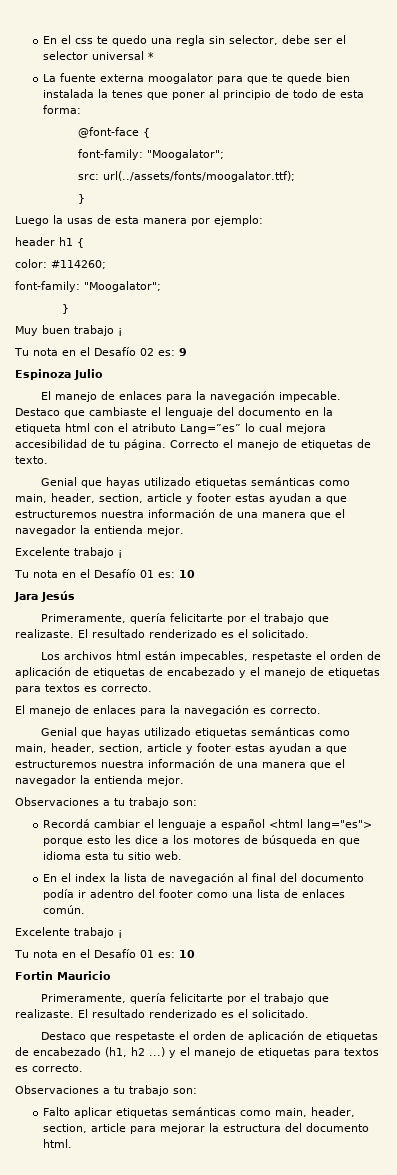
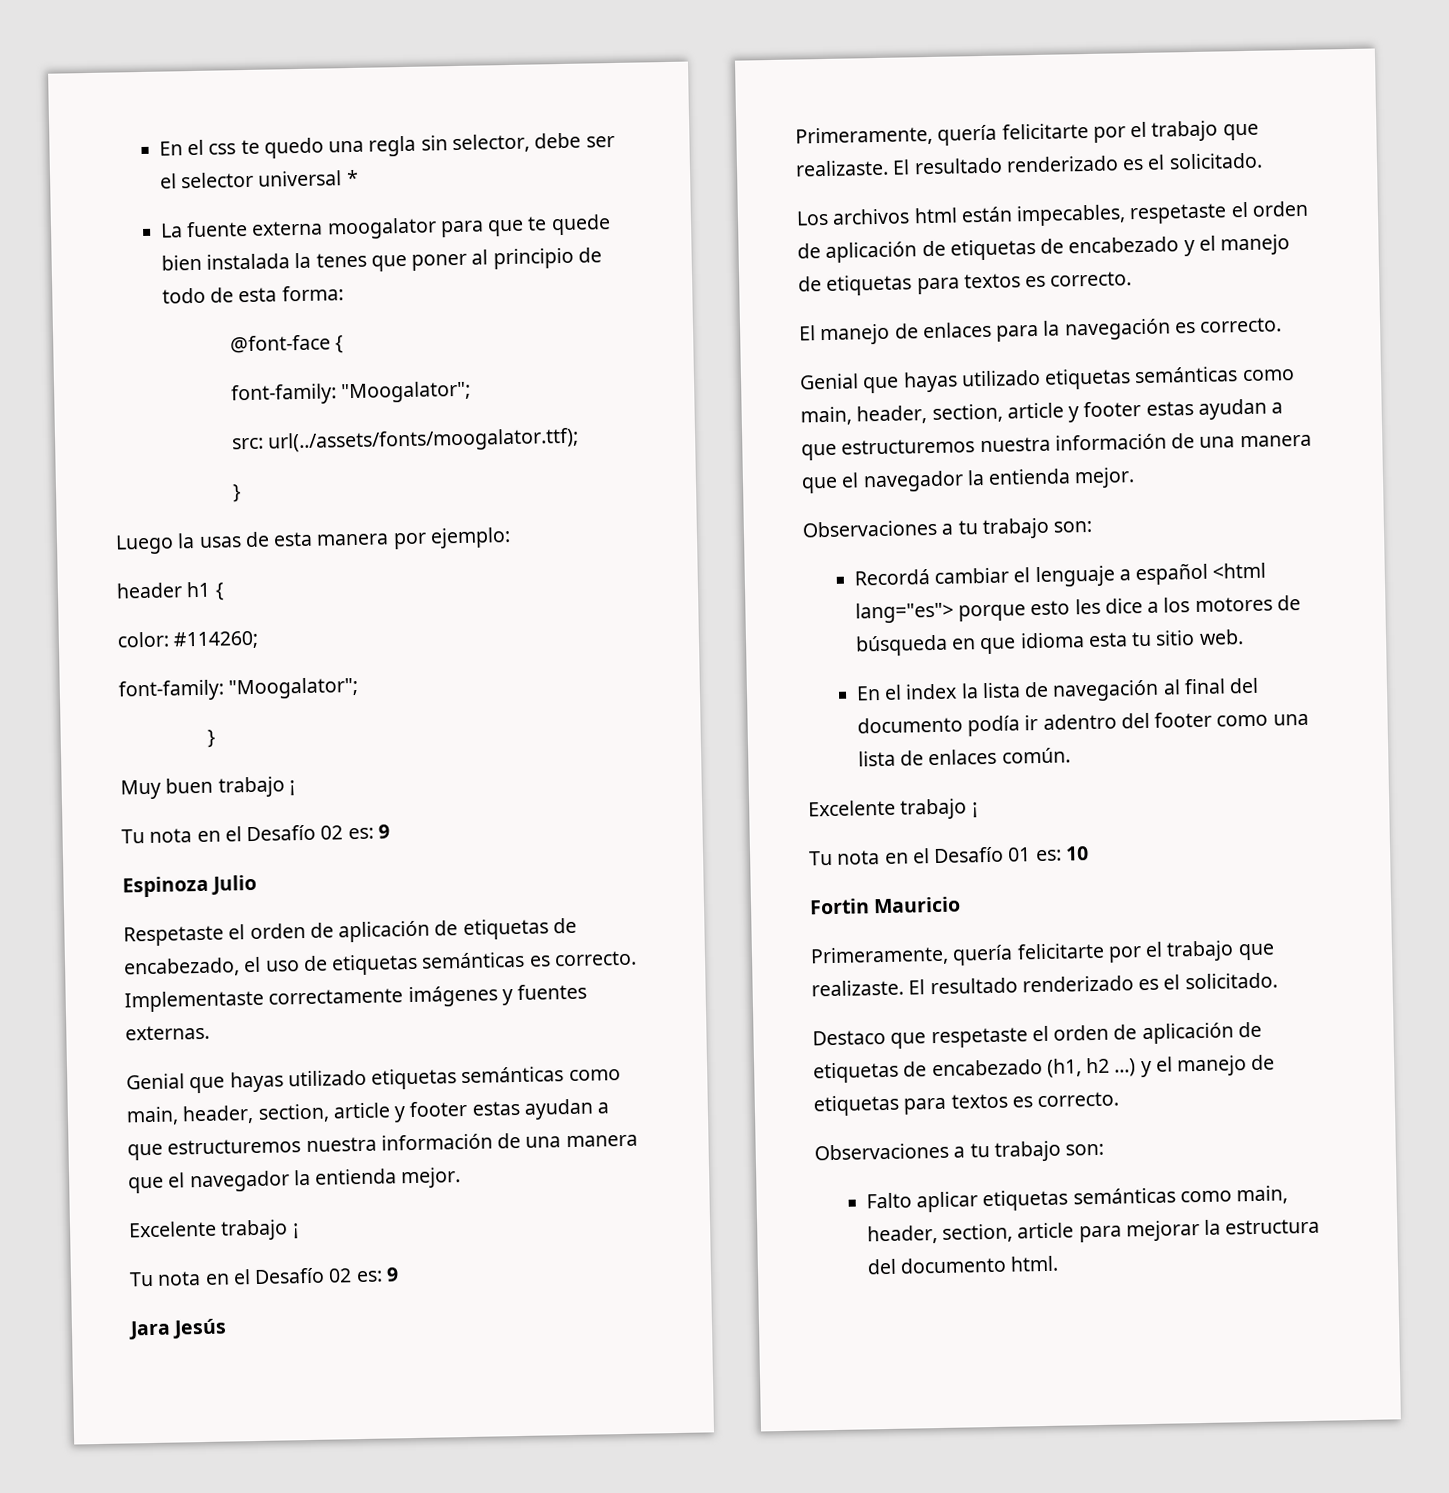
- El manejo de enlaces para la navegación impecable. Destaco que cambiaste el lenguaje del documento en la etiqueta html con el atributo Lang=”es” lo cual mejora accesibilidad de tu página. Correcto el manejo de etiquetas de texto.
+ Respetaste el orden de aplicación de etiquetas de encabezado, el uso de etiquetas semánticas es correcto. Implementaste correctamente imágenes y fuentes externas.
  Genial que hayas utilizado etiquetas semánticas como main, header, section, article y footer estas ayudan a que estructuremos nuestra información de una manera que el navegador la entienda mejor.
  Excelente trabajo ¡
- Tu nota en el Desafío 01 es: 10
+ Tu nota en el Desafío 02 es: 9

